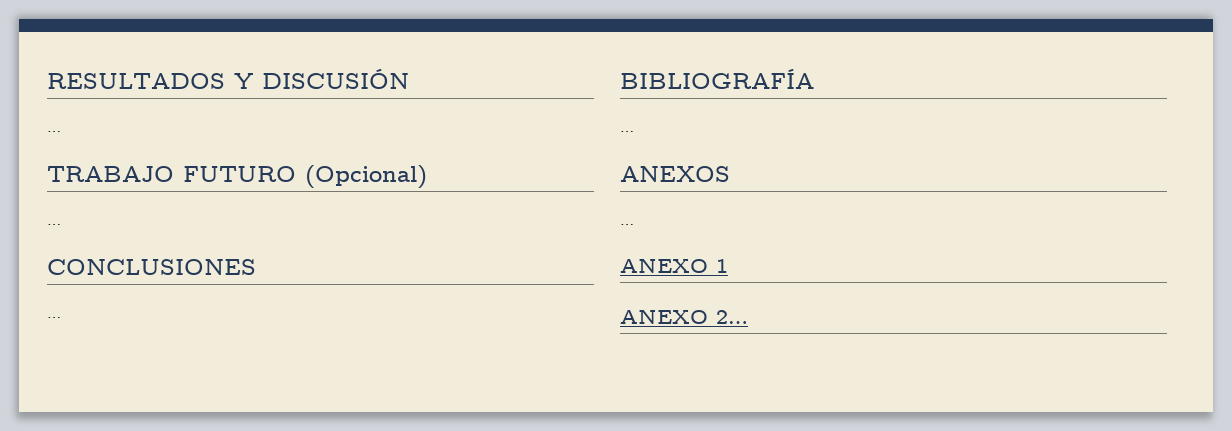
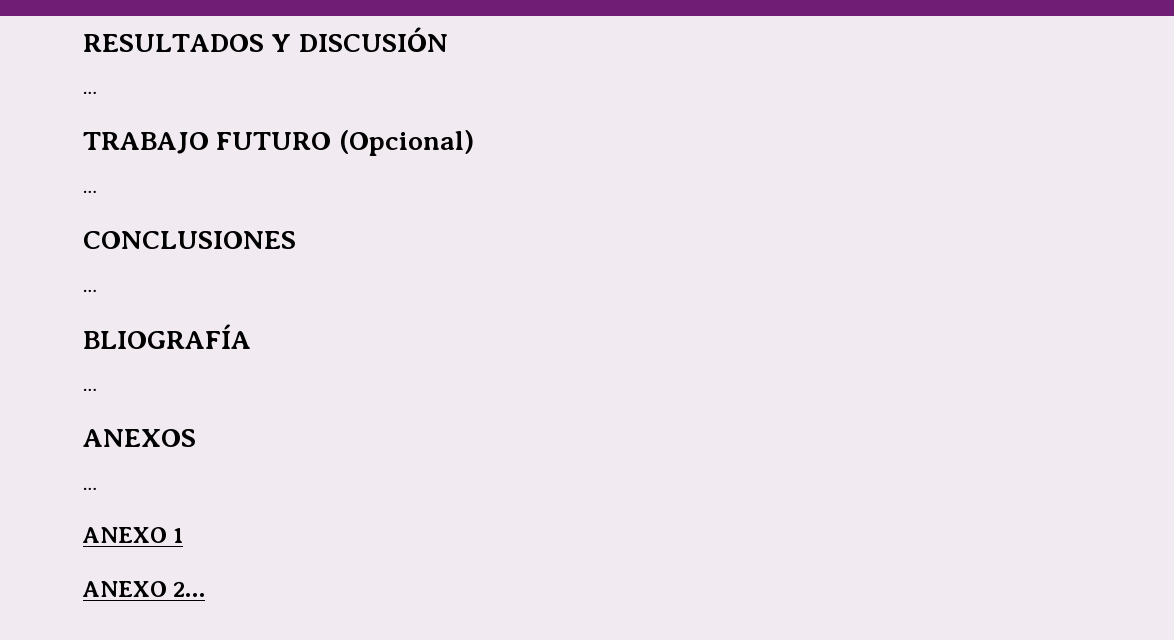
- BIBLIOGRAFÍA
+ BLIOGRAFÍA

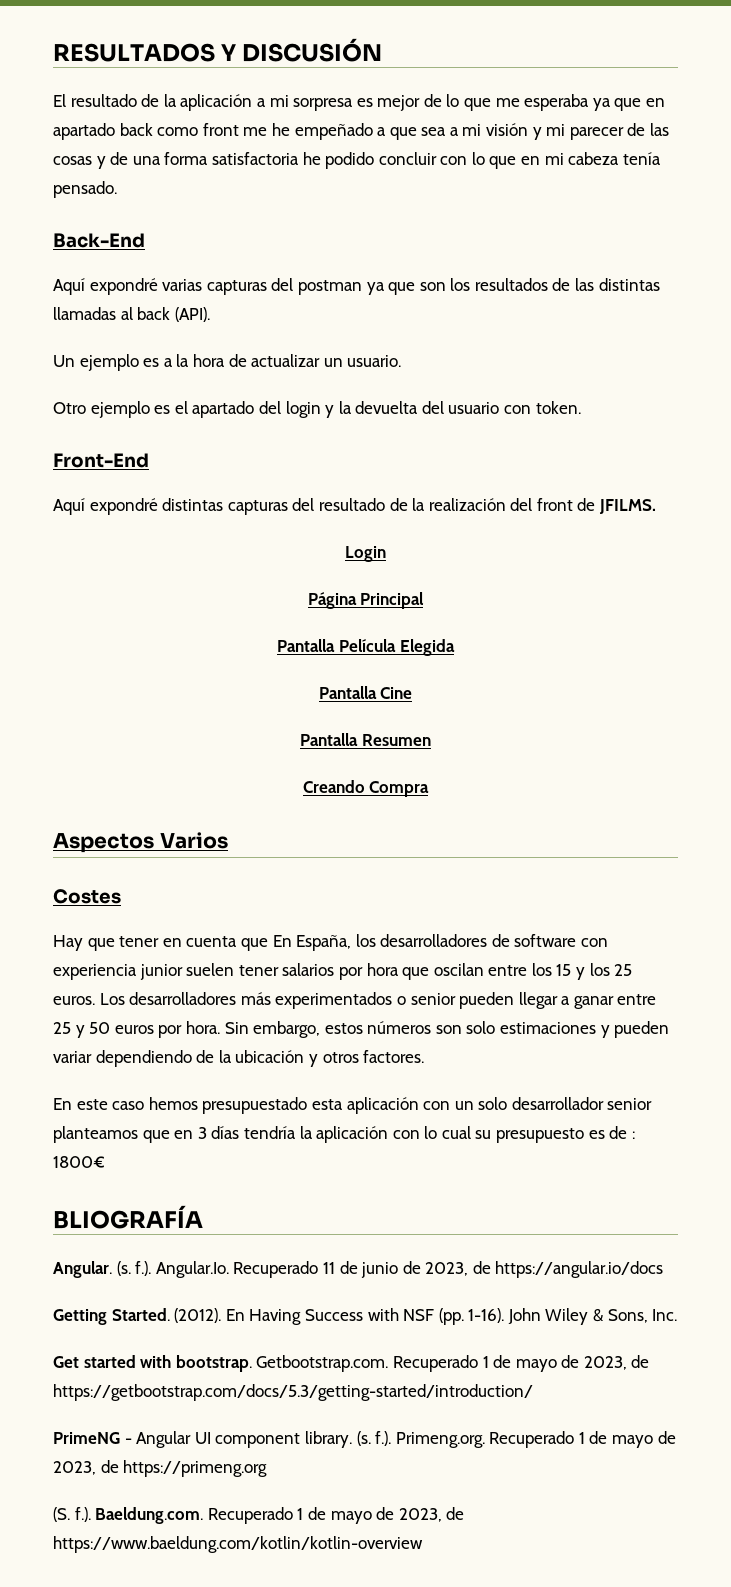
  RESULTADOS Y DISCUSIÓN
- …
- TRABAJO FUTURO (Opcional)
- …
- CONCLUSIONES
- …
+ El resultado de la aplicación a mi sorpresa es mejor de lo que me esperaba ya que en apartado back como front me he empeñado a que sea a mi visión y mi parecer de las cosas y de una forma satisfactoria he podido concluir con lo que en mi cabeza tenía pensado.
+ Back-End
+ Aquí expondré varias capturas del postman ya que son los resultados de las distintas llamadas al back (API).
+ Un ejemplo es a la hora de actualizar un usuario.
+ Otro ejemplo es el apartado del login y la devuelta del usuario con token.
+ Front-End
+ Aquí expondré distintas capturas del resultado de la realización del front de JFILMS.
+ Login
+ Página Principal
+ Pantalla Película Elegida
+ Pantalla Cine
+ Pantalla Resumen
+ Creando Compra
+ Aspectos Varios
+ Costes
+ Hay que tener en cuenta que En España, los desarrolladores de software con experiencia junior suelen tener salarios por hora que oscilan entre los 15 y los 25 euros. Los desarrolladores más experimentados o senior pueden llegar a ganar entre 25 y 50 euros por hora. Sin embargo, estos números son solo estimaciones y pueden variar dependiendo de la ubicación y otros factores.
+ En este caso hemos presupuestado esta aplicación con un solo desarrollador senior planteamos que en 3 días tendría la aplicación con lo cual su presupuesto es de : 1800€
  BLIOGRAFÍA
- …
- ANEXOS
- …
- ANEXO 1
- ANEXO 2…
+ Angular. (s. f.). Angular.Io. Recuperado 11 de junio de 2023, de https://angular.io/docs
+ Getting Started. (2012). En Having Success with NSF (pp. 1-16). John Wiley & Sons, Inc.
+ Get started with bootstrap. Getbootstrap.com. Recuperado 1 de mayo de 2023, de https://getbootstrap.com/docs/5.3/getting-started/introduction/
+ PrimeNG - Angular UI component library. (s. f.). Primeng.org. Recuperado 1 de mayo de 2023, de https://primeng.org
+ (S. f.). Baeldung.com. Recuperado 1 de mayo de 2023, de https://www.baeldung.com/kotlin/kotlin-overview

